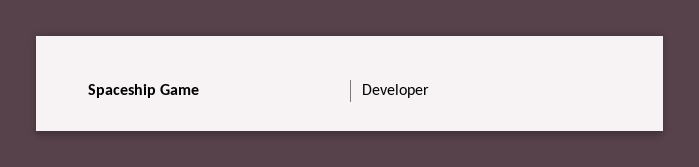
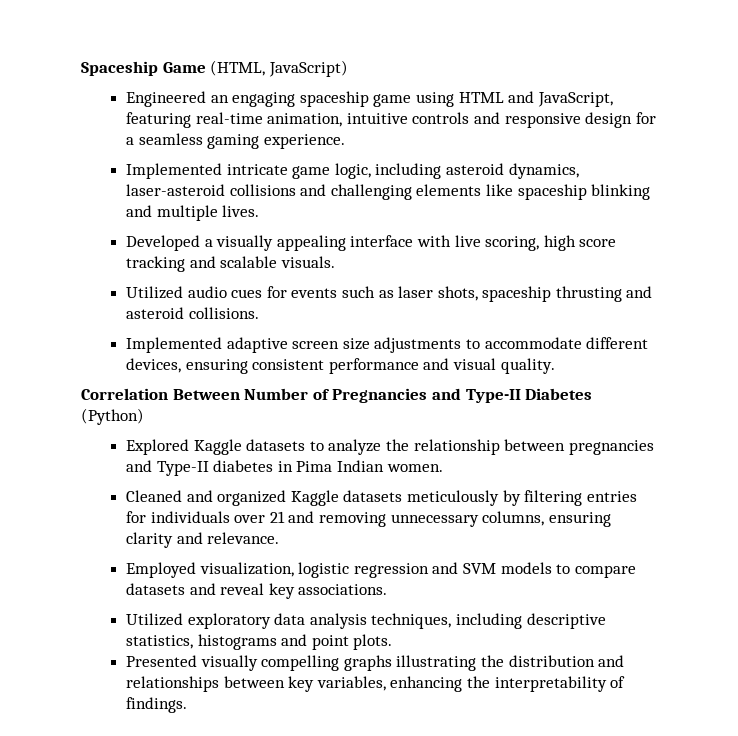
- Spaceship Game
- Developer
+ Spaceship Game (HTML, JavaScript)
+ Engineered an engaging spaceship game using HTML and JavaScript, featuring real-time animation, intuitive controls and responsive design for a seamless gaming experience.
+ Implemented intricate game logic, including asteroid dynamics, laser-asteroid collisions and challenging elements like spaceship blinking and multiple lives.
+ Developed a visually appealing interface with live scoring, high score tracking and scalable visuals.
+ Utilized audio cues for events such as laser shots, spaceship thrusting and asteroid collisions.
+ Implemented adaptive screen size adjustments to accommodate different devices, ensuring consistent performance and visual quality.
+ Correlation Between Number of Pregnancies and Type-II Diabetes (Python)
+ Explored Kaggle datasets to analyze the relationship between pregnancies and Type-II diabetes in Pima Indian women.
+ Cleaned and organized Kaggle datasets meticulously by filtering entries for individuals over 21 and removing unnecessary columns, ensuring clarity and relevance.
+ Employed visualization, logistic regression and SVM models to compare datasets and reveal key associations.
+ Utilized exploratory data analysis techniques, including descriptive statistics, histograms and point plots.
+ Presented visually compelling graphs illustrating the distribution and relationships between key variables, enhancing the interpretability of findings.

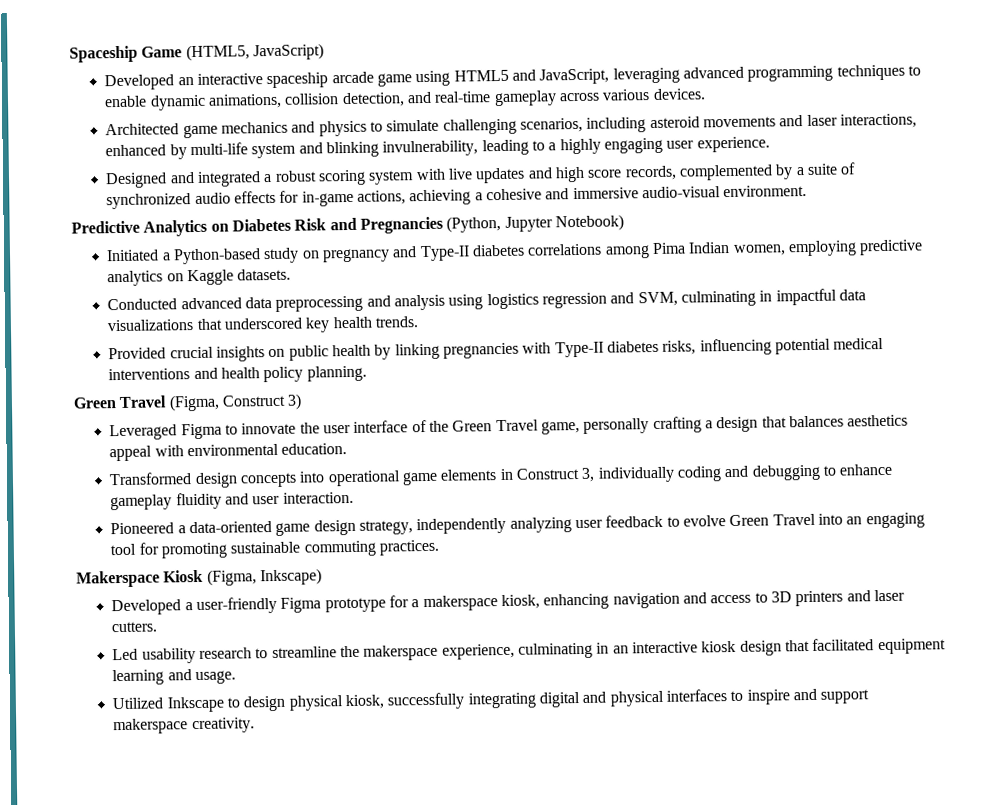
- Spaceship Game (HTML, JavaScript)
+ Spaceship Game (HTML5, JavaScript)
- Engineered an engaging spaceship game using HTML and JavaScript, featuring real-time animation, intuitive controls and responsive design for a seamless gaming experience.
- Implemented intricate game logic, including asteroid dynamics, laser-asteroid collisions and challenging elements like spaceship blinking and multiple lives.
- Developed a visually appealing interface with live scoring, high score tracking and scalable visuals.
- Utilized audio cues for events such as laser shots, spaceship thrusting and asteroid collisions.
- Implemented adaptive screen size adjustments to accommodate different devices, ensuring consistent performance and visual quality.
- Correlation Between Number of Pregnancies and Type-II Diabetes (Python)
- Explored Kaggle datasets to analyze the relationship between pregnancies and Type-II diabetes in Pima Indian women.
- Cleaned and organized Kaggle datasets meticulously by filtering entries for individuals over 21 and removing unnecessary columns, ensuring clarity and relevance.
- Employed visualization, logistic regression and SVM models to compare datasets and reveal key associations.
- Utilized exploratory data analysis techniques, including descriptive statistics, histograms and point plots.
- Presented visually compelling graphs illustrating the distribution and relationships between key variables, enhancing the interpretability of findings.
+ Developed an interactive spaceship arcade game using HTML5 and JavaScript, leveraging advanced programming techniques to enable dynamic animations, collision detection, and real-time gameplay across various devices.
+ Architected game mechanics and physics to simulate challenging scenarios, including asteroid movements and laser interactions, enhanced by multi-life system and blinking invulnerability, leading to a highly engaging user experience.
+ Designed and integrated a robust scoring system with live updates and high score records, complemented by a suite of synchronized audio effects for in-game actions, achieving a cohesive and immersive audio-visual environment.
+ Predictive Analytics on Diabetes Risk and Pregnancies (Python, Jupyter Notebook)
+ Initiated a Python-based study on pregnancy and Type-II diabetes correlations among Pima Indian women, employing predictive analytics on Kaggle datasets.
+ Conducted advanced data preprocessing and analysis using logistics regression and SVM, culminating in impactful data visualizations that underscored key health trends.
+ Provided crucial insights on public health by linking pregnancies with Type-II diabetes risks, influencing potential medical interventions and health policy planning.
+ Green Travel (Figma, Construct 3)
+ Leveraged Figma to innovate the user interface of the Green Travel game, personally crafting a design that balances aesthetics appeal with environmental education.
+ Transformed design concepts into operational game elements in Construct 3, individually coding and debugging to enhance gameplay fluidity and user interaction.
+ Pioneered a data-oriented game design strategy, independently analyzing user feedback to evolve Green Travel into an engaging tool for promoting sustainable commuting practices.
+ Makerspace Kiosk (Figma, Inkscape)
+ Developed a user-friendly Figma prototype for a makerspace kiosk, enhancing navigation and access to 3D printers and laser cutters.
+ Led usability research to streamline the makerspace experience, culminating in an interactive kiosk design that facilitated equipment learning and usage.
+ Utilized Inkscape to design physical kiosk, successfully integrating digital and physical interfaces to inspire and support makerspace creativity.

